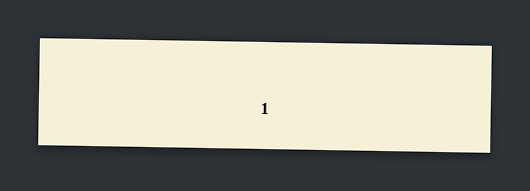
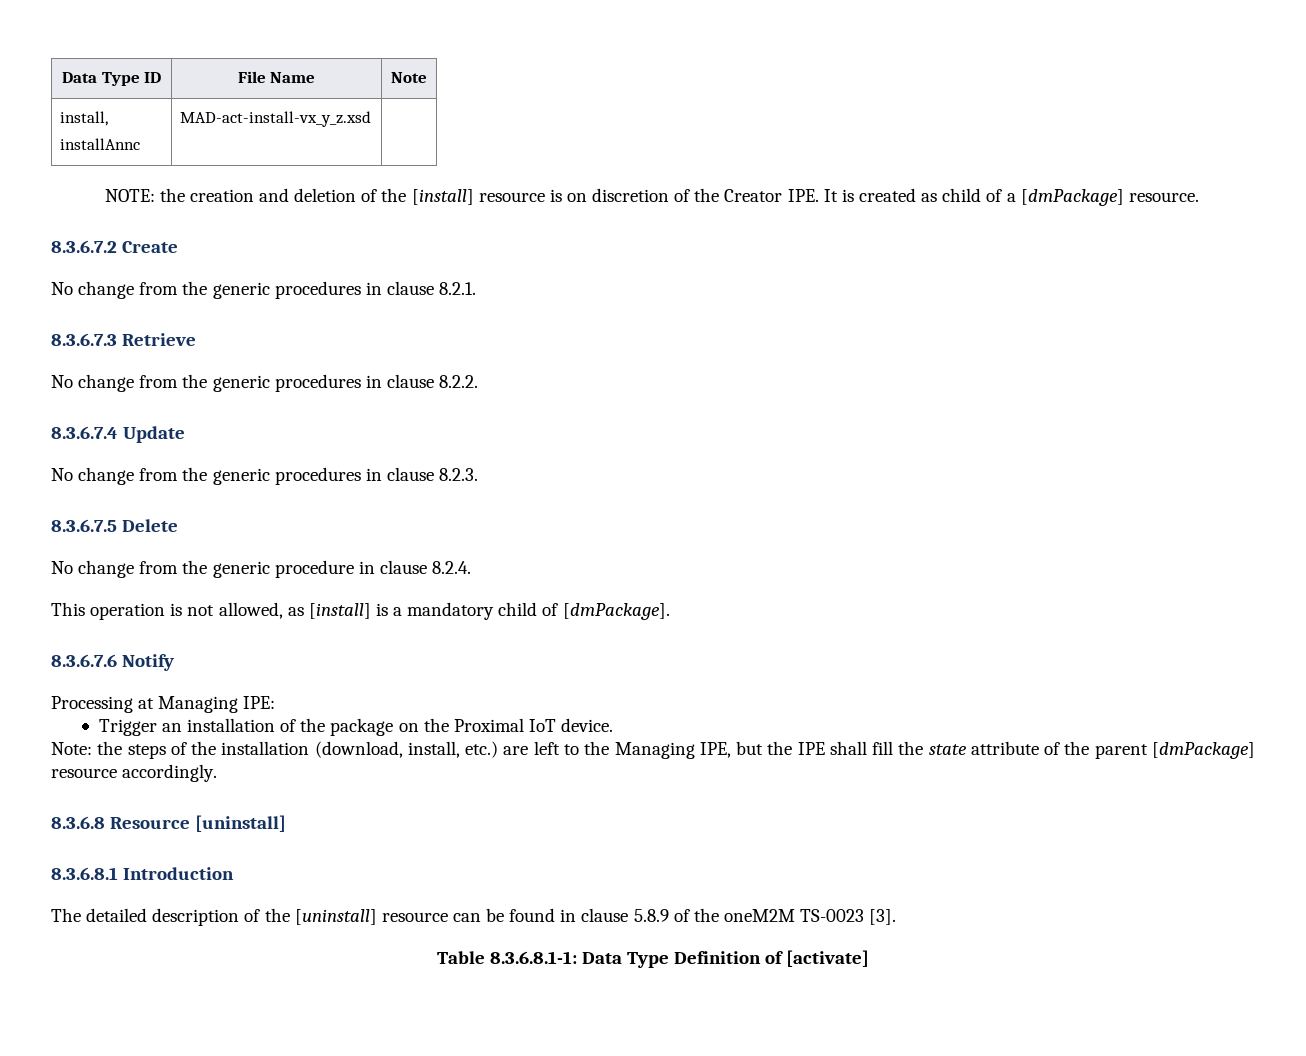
- 1
+ Data Type ID | File Name | Note
+ install,
+ installAnnc | MAD-act-install-vx_y_z.xsd |
+ NOTE: the creation and deletion of the [install] resource is on discretion of the Creator IPE. It is created as child of a [dmPackage] resource.
+ 8.3.6.7.2 Create
+ No change from the generic procedures in clause 8.2.1.
+ 8.3.6.7.3 Retrieve
+ No change from the generic procedures in clause 8.2.2.
+ 8.3.6.7.4 Update
+ No change from the generic procedures in clause 8.2.3.
+ 8.3.6.7.5 Delete
+ No change from the generic procedure in clause 8.2.4.
+ This operation is not allowed, as [install] is a mandatory child of [dmPackage].
+ 8.3.6.7.6 Notify
+ Processing at Managing IPE:
+ Trigger an installation of the package on the Proximal IoT device.
+ Note: the steps of the installation (download, install, etc.) are left to the Managing IPE, but the IPE shall fill the state attribute of the parent [dmPackage] resource accordingly.
+ 8.3.6.8 Resource [uninstall]
+ 8.3.6.8.1 Introduction
+ The detailed description of the [uninstall] resource can be found in clause 5.8.9 of the oneM2M TS-0023 [3].
+ Table 8.3.6.8.1-1: Data Type Definition of [activate]

